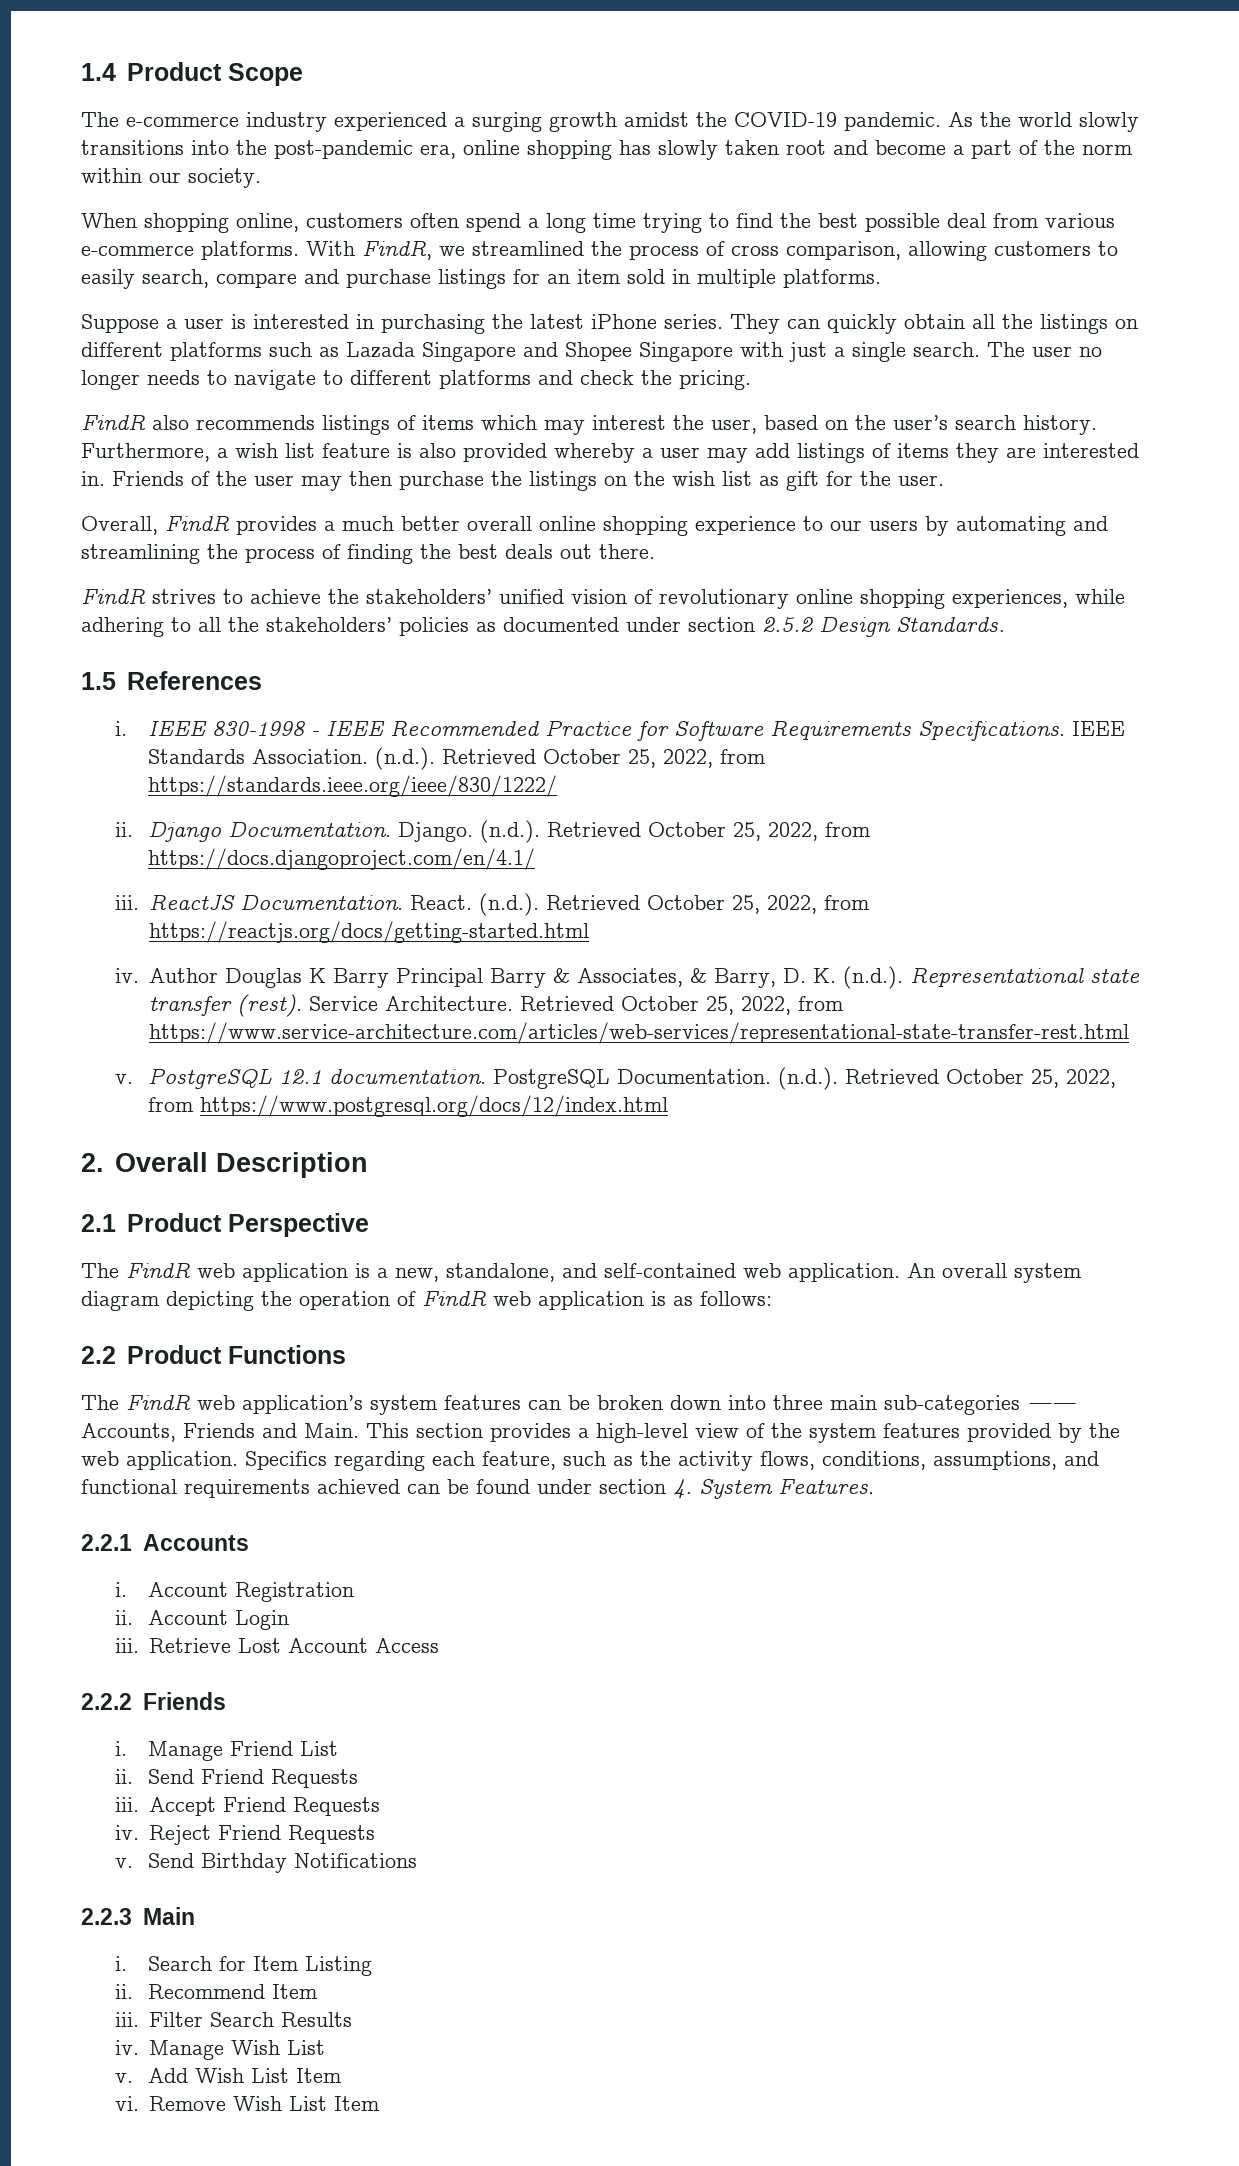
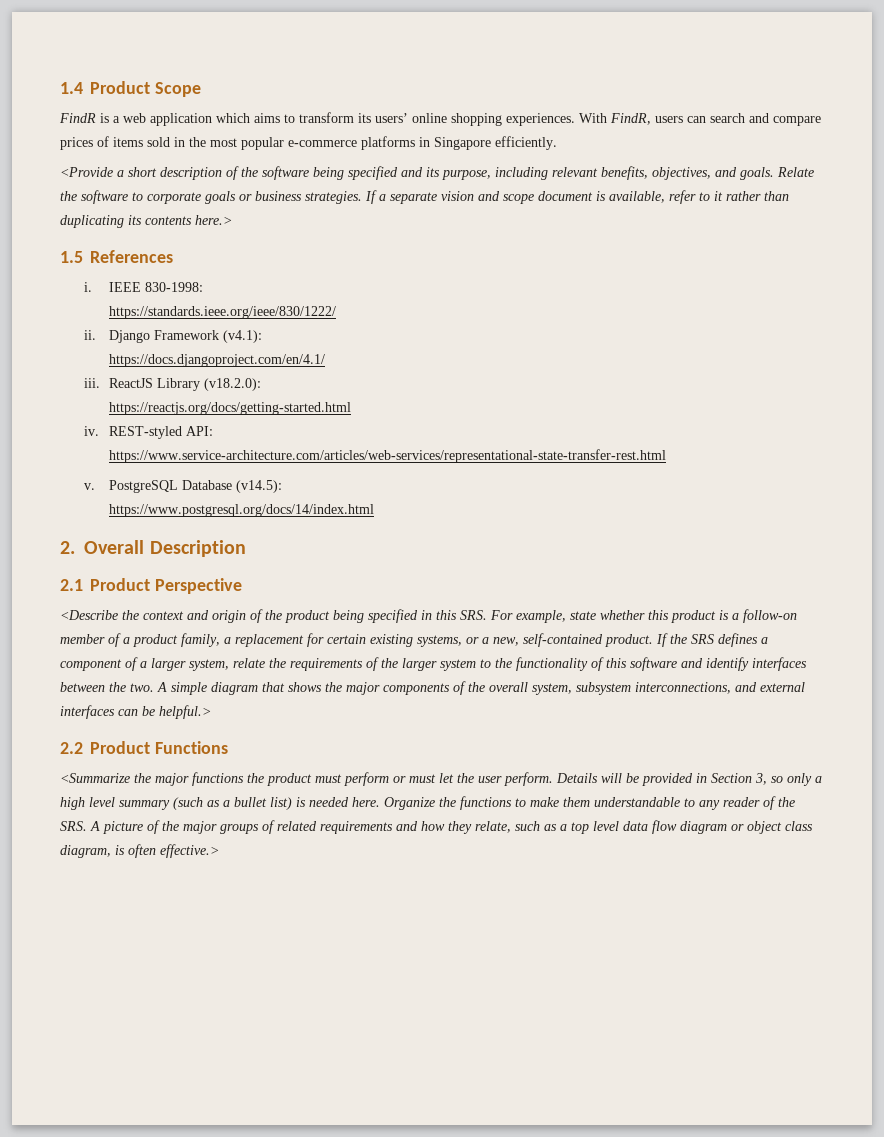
- The e-commerce industry experienced a surging growth amidst the COVID-19 pandemic. As the world slowly transitions into the post-pandemic era, online shopping has slowly taken root and become a part of the norm within our society.
- When shopping online, customers often spend a long time trying to find the best possible deal from various e-commerce platforms. With FindR, we streamlined the process of cross comparison, allowing customers to easily search, compare and purchase listings for an item sold in multiple platforms.
- Suppose a user is interested in purchasing the latest iPhone series. They can quickly obtain all the listings on different platforms such as Lazada Singapore and Shopee Singapore with just a single search. The user no longer needs to navigate to different platforms and check the pricing.
- FindR also recommends listings of items which may interest the user, based on the user’s search history. Furthermore, a wish list feature is also provided whereby a user may add listings of items they are interested in. Friends of the user may then purchase the listings on the wish list as gift for the user.
- Overall, FindR provides a much better overall online shopping experience to our users by automating and streamlining the process of finding the best deals out there.
- FindR strives to achieve the stakeholders’ unified vision of revolutionary online shopping experiences, while adhering to all the stakeholders’ policies as documented under section 2.5.2 Design Standards.
+ FindR is a web application which aims to transform its users’ online shopping experiences. With FindR, users can search and compare prices of items sold in the most popular e-commerce platforms in Singapore efficiently.
+ <Provide a short description of the software being specified and its purpose, including relevant benefits, objectives, and goals. Relate the software to corporate goals or business strategies. If a separate vision and scope document is available, refer to it rather than duplicating its contents here.>
  1.5 References
- i. IEEE 830-1998 - IEEE Recommended Practice for Software Requirements Specifications. IEEE Standards Association. (n.d.). Retrieved October 25, 2022, from https://standards.ieee.org/ieee/830/1222/
- ii. Django Documentation. Django. (n.d.). Retrieved October 25, 2022, from https://docs.djangoproject.com/en/4.1/
- iii. ReactJS Documentation. React. (n.d.). Retrieved October 25, 2022, from https://reactjs.org/docs/getting-started.html
- iv. Author Douglas K Barry Principal Barry & Associates, & Barry, D. K. (n.d.). Representational state transfer (rest). Service Architecture. Retrieved October 25, 2022, from https://www.service-architecture.com/articles/web-services/representational-state-transfer-rest.html
- v. PostgreSQL 12.1 documentation. PostgreSQL Documentation. (n.d.). Retrieved October 25, 2022, from https://www.postgresql.org/docs/12/index.html
+ i. IEEE 830-1998:
+ https://standards.ieee.org/ieee/830/1222/
+ ii. Django Framework (v4.1):
+ https://docs.djangoproject.com/en/4.1/
+ iii. ReactJS Library (v18.2.0):
+ https://reactjs.org/docs/getting-started.html
+ iv. REST-styled API:
+ https://www.service-architecture.com/articles/web-services/representational-state-transfer-rest.html
+ v. PostgreSQL Database (v14.5):
+ https://www.postgresql.org/docs/14/index.html
- The FindR web application is a new, standalone, and self-contained web application. An overall system diagram depicting the operation of FindR web application is as follows:
+ <Describe the context and origin of the product being specified in this SRS. For example, state whether this product is a follow-on member of a product family, a replacement for certain existing systems, or a new, self-contained product. If the SRS defines a component of a larger system, relate the requirements of the larger system to the functionality of this software and identify interfaces between the two. A simple diagram that shows the major components of the overall system, subsystem interconnections, and external interfaces can be helpful.>
  2.2 Product Functions
- The FindR web application’s system features can be broken down into three main sub-categories —— Accounts, Friends and Main. This section provides a high-level view of the system features provided by the web application. Specifics regarding each feature, such as the activity flows, conditions, assumptions, and functional requirements achieved can be found under section 4. System Features.
- 2.2.1 Accounts
- i. Account Registration
- ii. Account Login
- iii. Retrieve Lost Account Access
- 2.2.2 Friends
- i. Manage Friend List
- ii. Send Friend Requests
- iii. Accept Friend Requests
- iv. Reject Friend Requests
- v. Send Birthday Notifications
- 2.2.3 Main
- i. Search for Item Listing
- ii. Recommend Item
- iii. Filter Search Results
- iv. Manage Wish List
- v. Add Wish List Item
- vi. Remove Wish List Item
+ <Summarize the major functions the product must perform or must let the user perform. Details will be provided in Section 3, so only a high level summary (such as a bullet list) is needed here. Organize the functions to make them understandable to any reader of the SRS. A picture of the major groups of related requirements and how they relate, such as a top level data flow diagram or object class diagram, is often effective.>

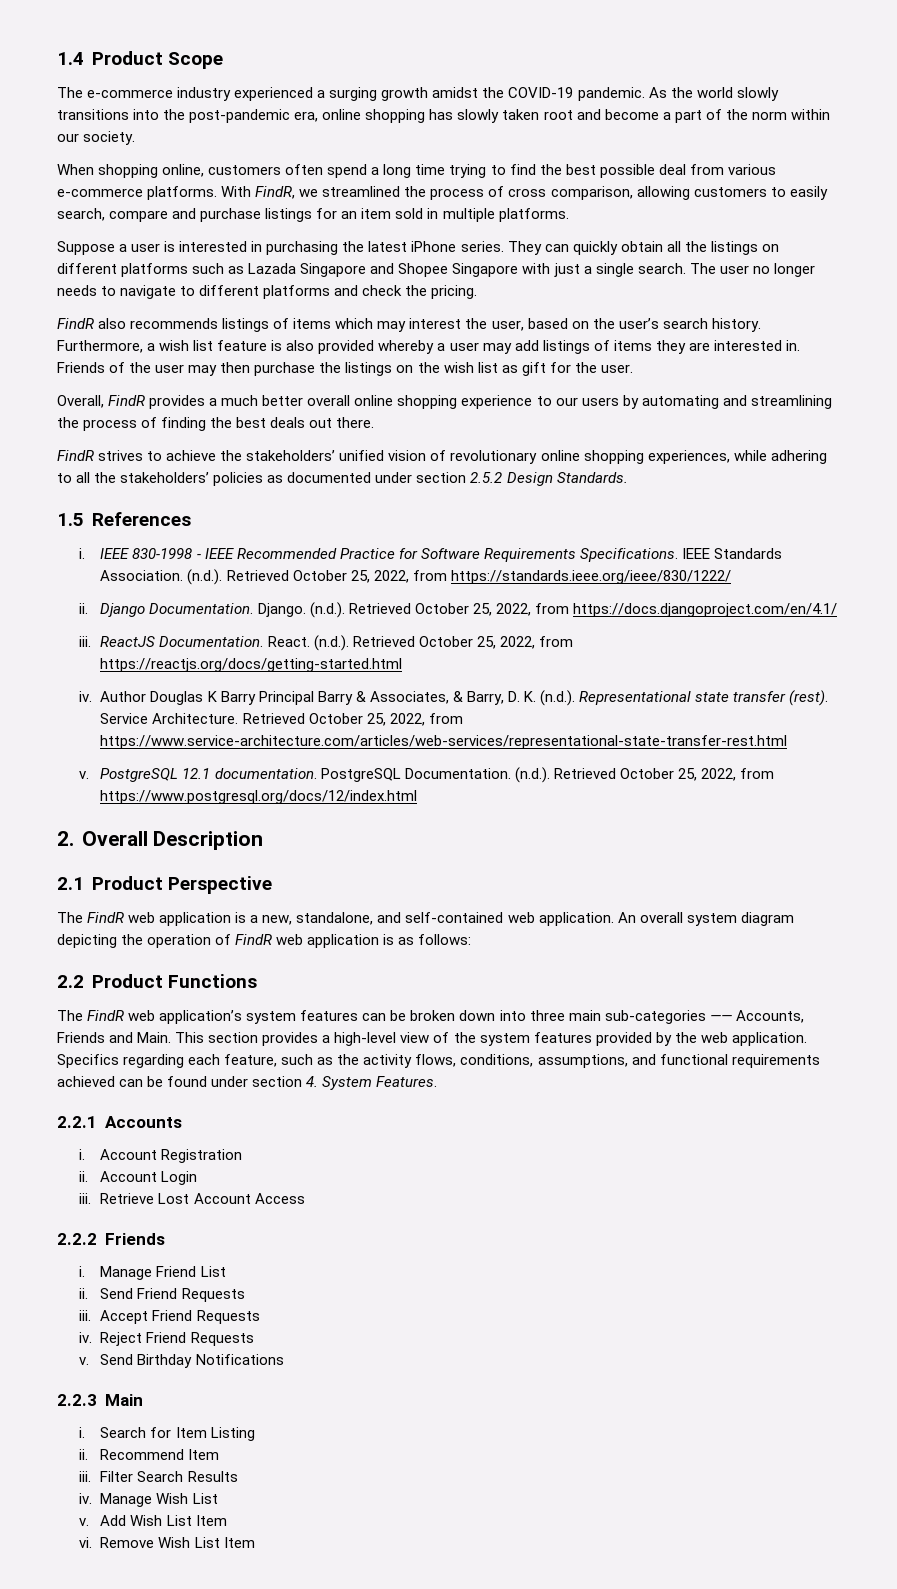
- FindR is a web application which aims to transform its users’ online shopping experiences. With FindR, users can search and compare prices of items sold in the most popular e-commerce platforms in Singapore efficiently.
- <Provide a short description of the software being specified and its purpose, including relevant benefits, objectives, and goals. Relate the software to corporate goals or business strategies. If a separate vision and scope document is available, refer to it rather than duplicating its contents here.>
+ The e-commerce industry experienced a surging growth amidst the COVID-19 pandemic. As the world slowly transitions into the post-pandemic era, online shopping has slowly taken root and become a part of the norm within our society.
+ When shopping online, customers often spend a long time trying to find the best possible deal from various e-commerce platforms. With FindR, we streamlined the process of cross comparison, allowing customers to easily search, compare and purchase listings for an item sold in multiple platforms.
+ Suppose a user is interested in purchasing the latest iPhone series. They can quickly obtain all the listings on different platforms such as Lazada Singapore and Shopee Singapore with just a single search. The user no longer needs to navigate to different platforms and check the pricing.
+ FindR also recommends listings of items which may interest the user, based on the user’s search history. Furthermore, a wish list feature is also provided whereby a user may add listings of items they are interested in. Friends of the user may then purchase the listings on the wish list as gift for the user.
+ Overall, FindR provides a much better overall online shopping experience to our users by automating and streamlining the process of finding the best deals out there.
+ FindR strives to achieve the stakeholders’ unified vision of revolutionary online shopping experiences, while adhering to all the stakeholders’ policies as documented under section 2.5.2 Design Standards.
  1.5 References
- i. IEEE 830-1998:
- https://standards.ieee.org/ieee/830/1222/
- ii. Django Framework (v4.1):
- https://docs.djangoproject.com/en/4.1/
- iii. ReactJS Library (v18.2.0):
- https://reactjs.org/docs/getting-started.html
- iv. REST-styled API:
- https://www.service-architecture.com/articles/web-services/representational-state-transfer-rest.html
- v. PostgreSQL Database (v14.5):
- https://www.postgresql.org/docs/14/index.html
+ i. IEEE 830-1998 - IEEE Recommended Practice for Software Requirements Specifications. IEEE Standards Association. (n.d.). Retrieved October 25, 2022, from https://standards.ieee.org/ieee/830/1222/
+ ii. Django Documentation. Django. (n.d.). Retrieved October 25, 2022, from https://docs.djangoproject.com/en/4.1/
+ iii. ReactJS Documentation. React. (n.d.). Retrieved October 25, 2022, from https://reactjs.org/docs/getting-started.html
+ iv. Author Douglas K Barry Principal Barry & Associates, & Barry, D. K. (n.d.). Representational state transfer (rest). Service Architecture. Retrieved October 25, 2022, from https://www.service-architecture.com/articles/web-services/representational-state-transfer-rest.html
+ v. PostgreSQL 12.1 documentation. PostgreSQL Documentation. (n.d.). Retrieved October 25, 2022, from https://www.postgresql.org/docs/12/index.html
- <Describe the context and origin of the product being specified in this SRS. For example, state whether this product is a follow-on member of a product family, a replacement for certain existing systems, or a new, self-contained product. If the SRS defines a component of a larger system, relate the requirements of the larger system to the functionality of this software and identify interfaces between the two. A simple diagram that shows the major components of the overall system, subsystem interconnections, and external interfaces can be helpful.>
+ The FindR web application is a new, standalone, and self-contained web application. An overall system diagram depicting the operation of FindR web application is as follows:
  2.2 Product Functions
- <Summarize the major functions the product must perform or must let the user perform. Details will be provided in Section 3, so only a high level summary (such as a bullet list) is needed here. Organize the functions to make them understandable to any reader of the SRS. A picture of the major groups of related requirements and how they relate, such as a top level data flow diagram or object class diagram, is often effective.>
+ The FindR web application’s system features can be broken down into three main sub-categories —— Accounts, Friends and Main. This section provides a high-level view of the system features provided by the web application. Specifics regarding each feature, such as the activity flows, conditions, assumptions, and functional requirements achieved can be found under section 4. System Features.
+ 2.2.1 Accounts
+ i. Account Registration
+ ii. Account Login
+ iii. Retrieve Lost Account Access
+ 2.2.2 Friends
+ i. Manage Friend List
+ ii. Send Friend Requests
+ iii. Accept Friend Requests
+ iv. Reject Friend Requests
+ v. Send Birthday Notifications
+ 2.2.3 Main
+ i. Search for Item Listing
+ ii. Recommend Item
+ iii. Filter Search Results
+ iv. Manage Wish List
+ v. Add Wish List Item
+ vi. Remove Wish List Item

